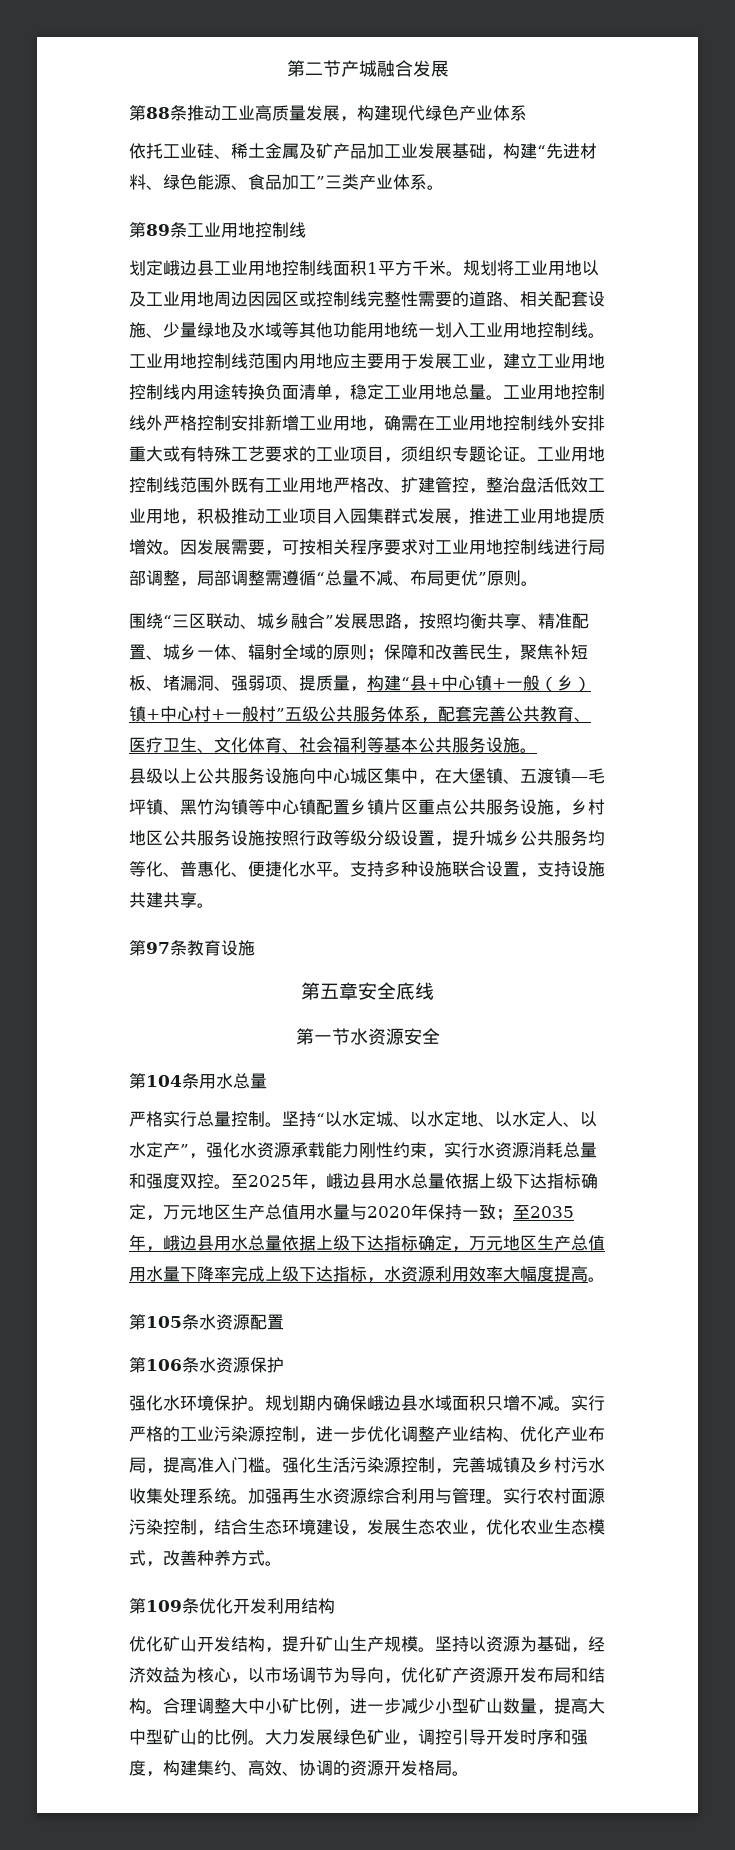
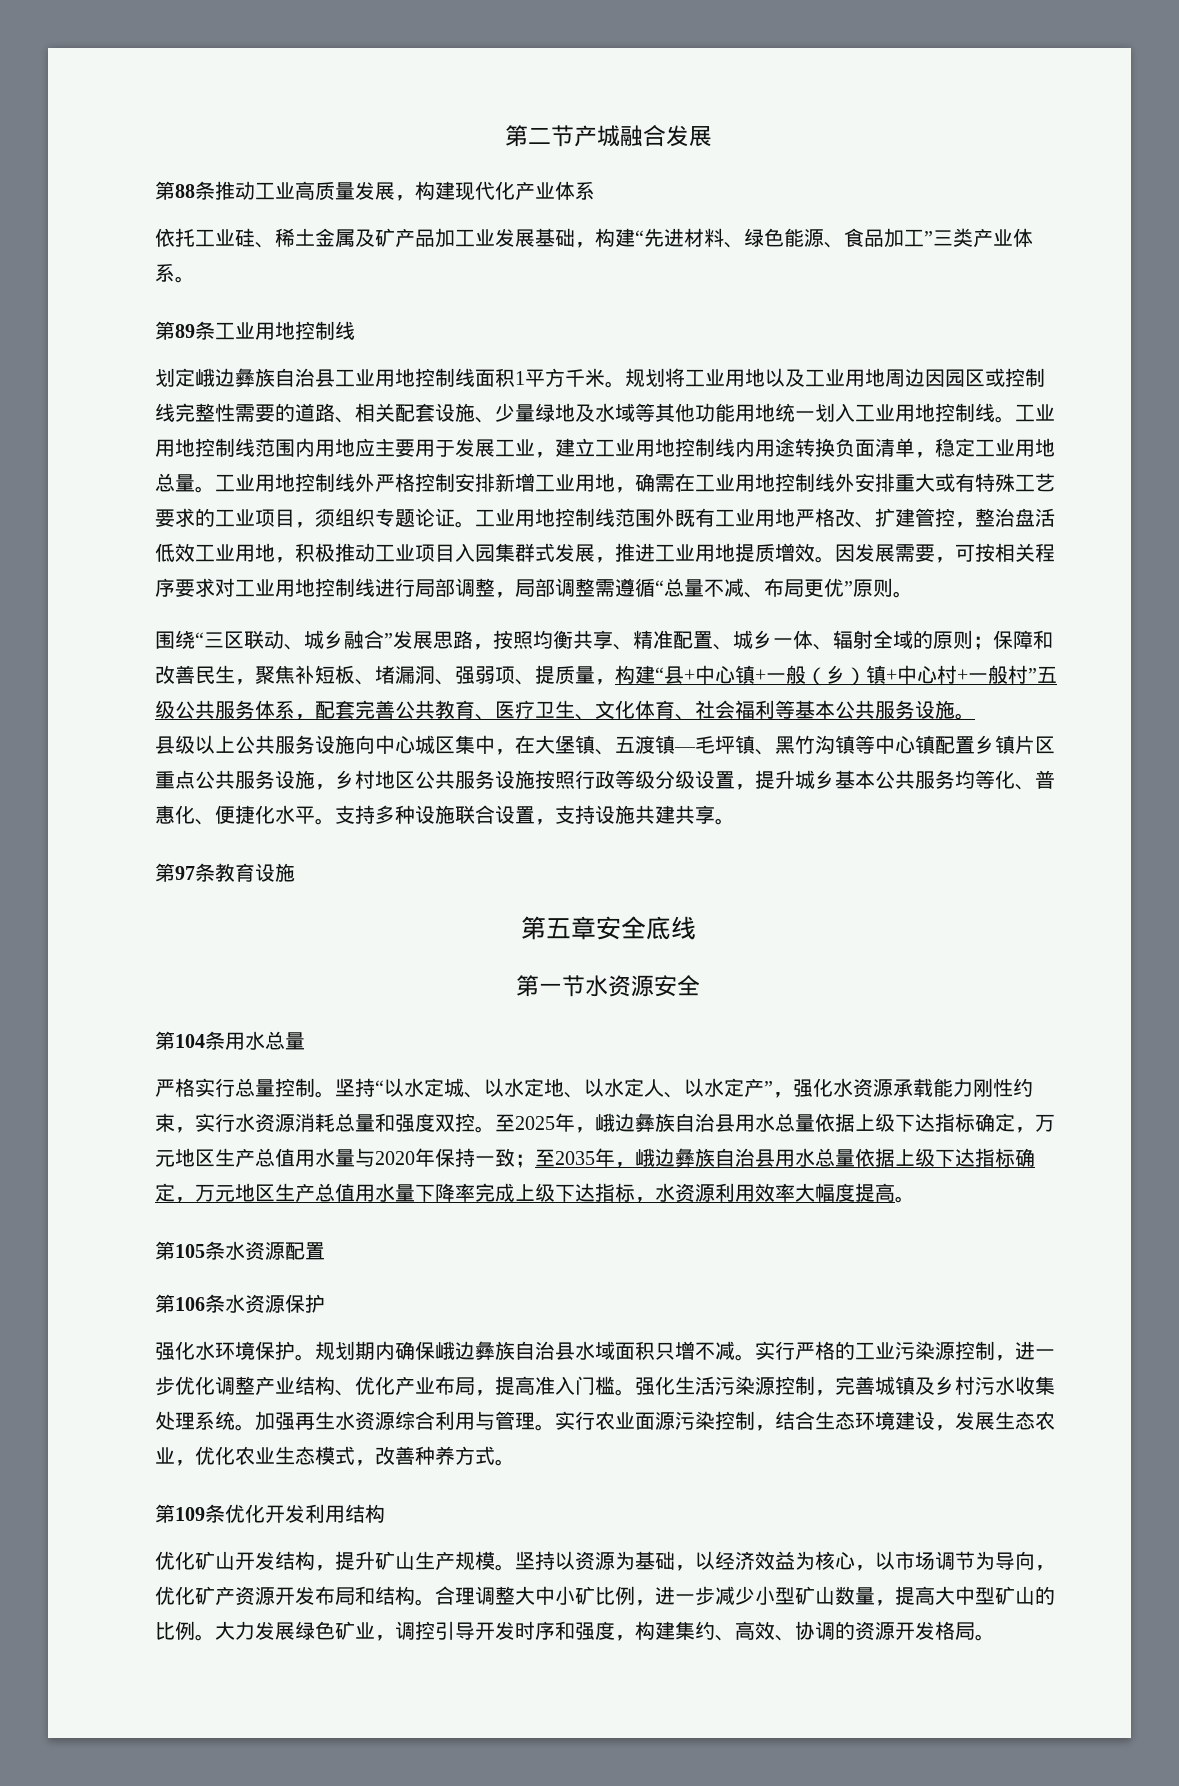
- 第88条推动工业高质量发展，构建现代绿色产业体系
+ 第88条推动工业高质量发展，构建现代化产业体系
- 划定峨边县工业用地控制线面积1平方千米。
+ 划定峨边彝族自治县工业用地控制线面积1平方千米。
- 县级以上公共服务设施向中心城区集中，在大堡镇、五渡镇—毛坪镇、黑竹沟镇等中心镇配置乡镇片区重点公共服务设施，乡村地区公共服务设施按照行政等级分级设置，提升城乡公共服务均等化、普惠化、便捷化水平。
+ 县级以上公共服务设施向中心城区集中，在大堡镇、五渡镇—毛坪镇、黑竹沟镇等中心镇配置乡镇片区重点公共服务设施，乡村地区公共服务设施按照行政等级分级设置，提升城乡基本公共服务均等化、普惠化、便捷化水平。
- 至2025年，峨边县用水总量依据上级下达指标确定，万元地区生产总值用水量与2020年保持一致；至2035年，峨边县用水总量依据上级下达指标确定，万元地区生产总值用水量下降率完成上级下达指标，水资源利用效率大幅度提高。
+ 至2025年，峨边彝族自治县用水总量依据上级下达指标确定，万元地区生产总值用水量与2020年保持一致；至2035年，峨边彝族自治县用水总量依据上级下达指标确定，万元地区生产总值用水量下降率完成上级下达指标，水资源利用效率大幅度提高。
- 规划期内确保峨边县水域面积只增不减。
+ 规划期内确保峨边彝族自治县水域面积只增不减。
- 实行农村面源污染控制，结合生态环境建设，发展生态农业，优化农业生态模式，改善种养方式。
+ 实行农业面源污染控制，结合生态环境建设，发展生态农业，优化农业生态模式，改善种养方式。
- 坚持以资源为基础，经济效益为核心，以市场调节为导向，优化矿产资源开发布局和结构。
+ 坚持以资源为基础，以经济效益为核心，以市场调节为导向，优化矿产资源开发布局和结构。

